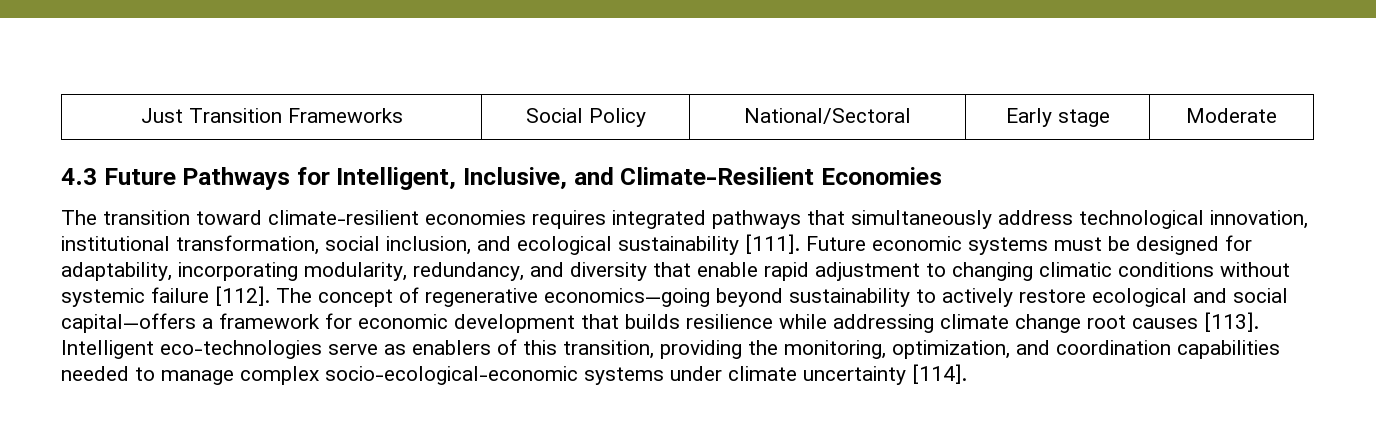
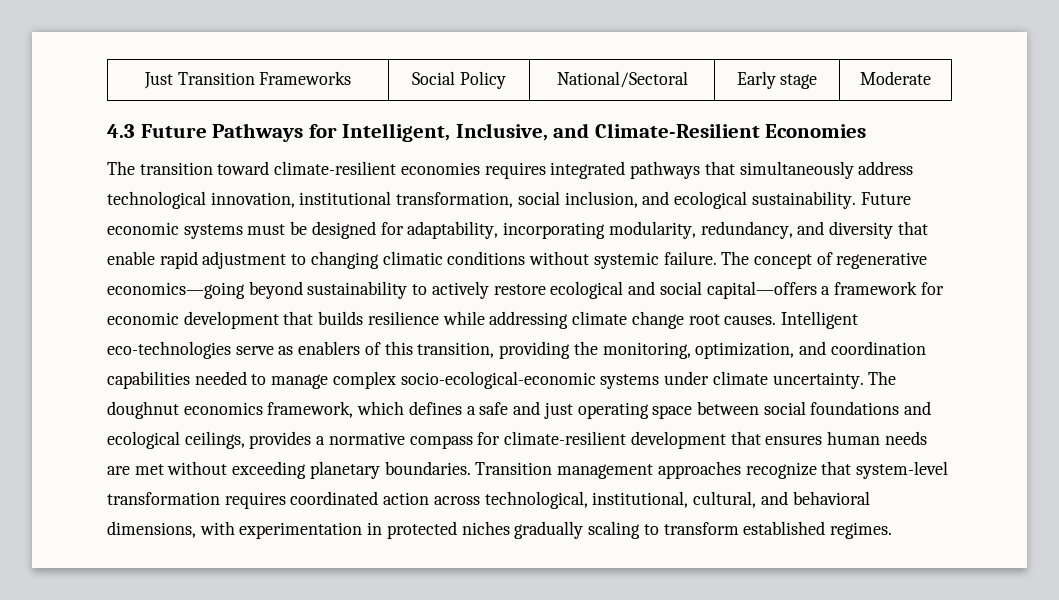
- The transition toward climate-resilient economies requires integrated pathways that simultaneously address technological innovation, institutional transformation, social inclusion, and ecological sustainability [111].
+ The transition toward climate-resilient economies requires integrated pathways that simultaneously address technological innovation, institutional transformation, social inclusion, and ecological sustainability.
- Future economic systems must be designed for adaptability, incorporating modularity, redundancy, and diversity that enable rapid adjustment to changing climatic conditions without systemic failure [112].
+ Future economic systems must be designed for adaptability, incorporating modularity, redundancy, and diversity that enable rapid adjustment to changing climatic conditions without systemic failure.
- The concept of regenerative economics—going beyond sustainability to actively restore ecological and social capital—offers a framework for economic development that builds resilience while addressing climate change root causes [113].
+ The concept of regenerative economics—going beyond sustainability to actively restore ecological and social capital—offers a framework for economic development that builds resilience while addressing climate change root causes.
- Intelligent eco-technologies serve as enablers of this transition, providing the monitoring, optimization, and coordination capabilities needed to manage complex socio-ecological-economic systems under climate uncertainty [114].
+ Intelligent eco-technologies serve as enablers of this transition, providing the monitoring, optimization, and coordination capabilities needed to manage complex socio-ecological-economic systems under climate uncertainty. The doughnut economics framework, which defines a safe and just operating space between social foundations and ecological ceilings, provides a normative compass for climate-resilient development that ensures human needs are met without exceeding planetary boundaries. Transition management approaches recognize that system-level transformation requires coordinated action across technological, institutional, cultural, and behavioral dimensions, with experimentation in protected niches gradually scaling to transform established regimes.

